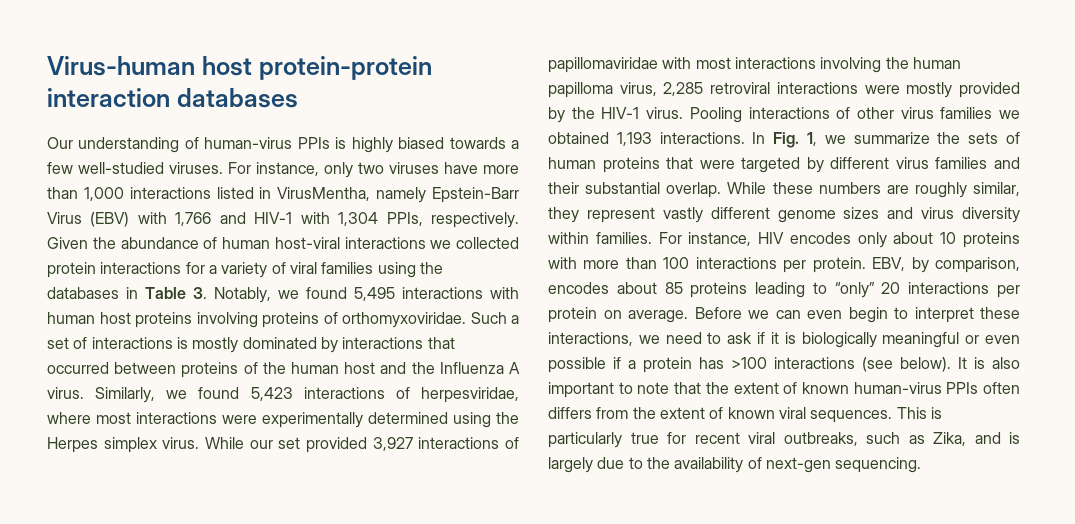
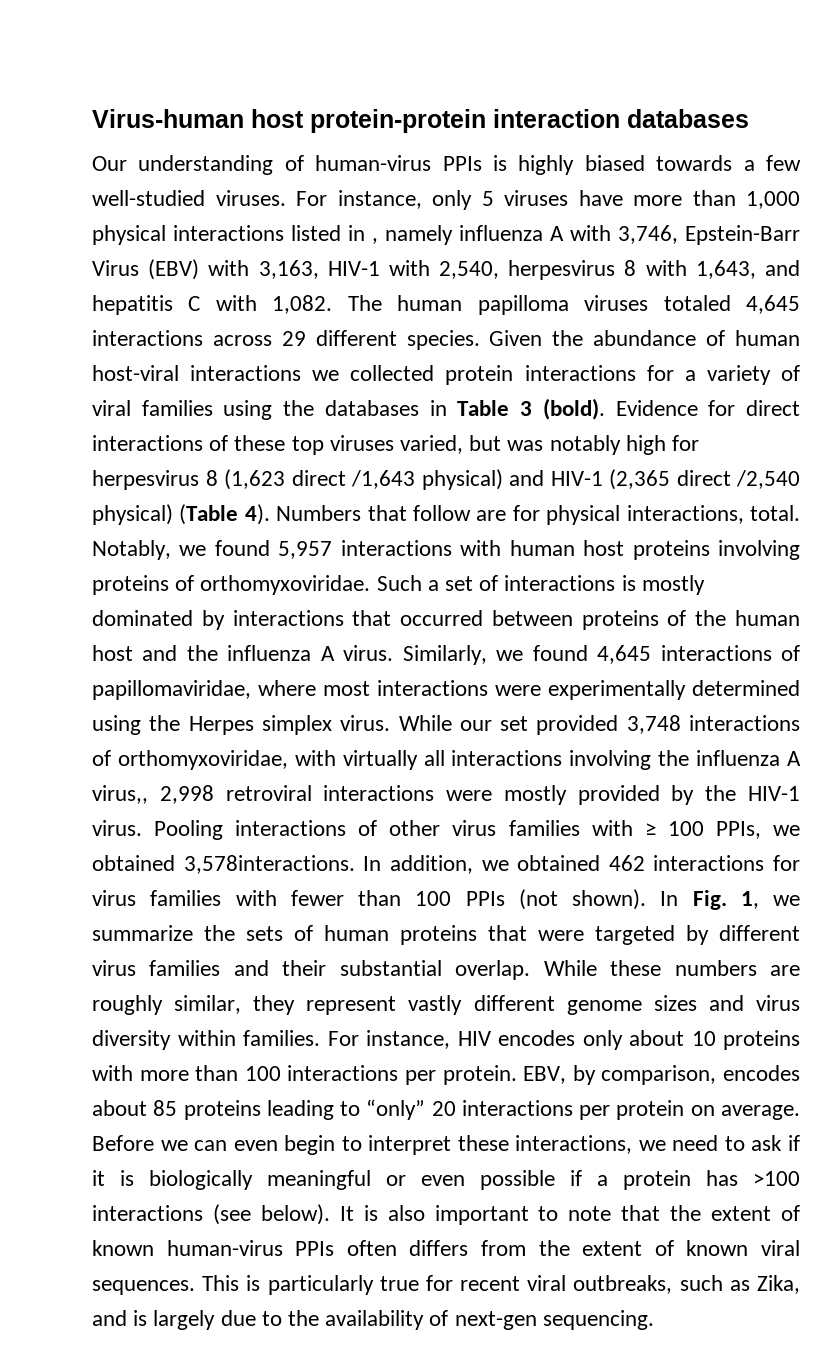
- For instance, only two viruses have more than 1,000 interactions listed in VirusMentha, namely Epstein-Barr Virus (EBV) with 1,766 and HIV-1 with 1,304 PPIs, respectively.
+ For instance, only 5 viruses have more than 1,000 physical interactions listed in , namely influenza A with 3,746, Epstein-Barr Virus (EBV) with 3,163, HIV-1 with 2,540, herpesvirus 8 with 1,643, and hepatitis C with 1,082. The human papilloma viruses totaled 4,645 interactions across 29 different species.
- Given the abundance of human host-viral interactions we collected protein interactions for a variety of viral families using the databases in Table 3. Notably, we found 5,495 interactions with human host proteins involving proteins of orthomyxoviridae.
+ Given the abundance of human host-viral interactions we collected protein interactions for a variety of viral families using the databases in Table 3 (bold). Evidence for direct interactions of these top viruses varied, but was notably high for herpesvirus 8 (1,623 direct /1,643 physical) and HIV-1 (2,365 direct /2,540 physical) (Table 4). Numbers that follow are for physical interactions, total. Notably, we found 5,957 interactions with human host proteins involving proteins of orthomyxoviridae.
- Such a set of interactions is mostly dominated by interactions that occurred between proteins of the human host and the Influenza A virus.
+ Such a set of interactions is mostly dominated by interactions that occurred between proteins of the human host and the influenza A virus.
- Similarly, we found 5,423 interactions of herpesviridae, where most interactions were experimentally determined using the Herpes simplex virus.
+ Similarly, we found 4,645 interactions of papillomaviridae, where most interactions were experimentally determined using the Herpes simplex virus.
- While our set provided 3,927 interactions of papillomaviridae with most interactions involving the human papilloma virus, 2,285 retroviral interactions were mostly provided by the HIV-1 virus.
+ While our set provided 3,748 interactions of orthomyxoviridae, with virtually all interactions involving the influenza A virus,, 2,998 retroviral interactions were mostly provided by the HIV-1 virus.
- Pooling interactions of other virus families we obtained 1,193 interactions.
+ Pooling interactions of other virus families with ≥ 100 PPIs, we obtained 3,578interactions. In addition, we obtained 462 interactions for virus families with fewer than 100 PPIs (not shown).

